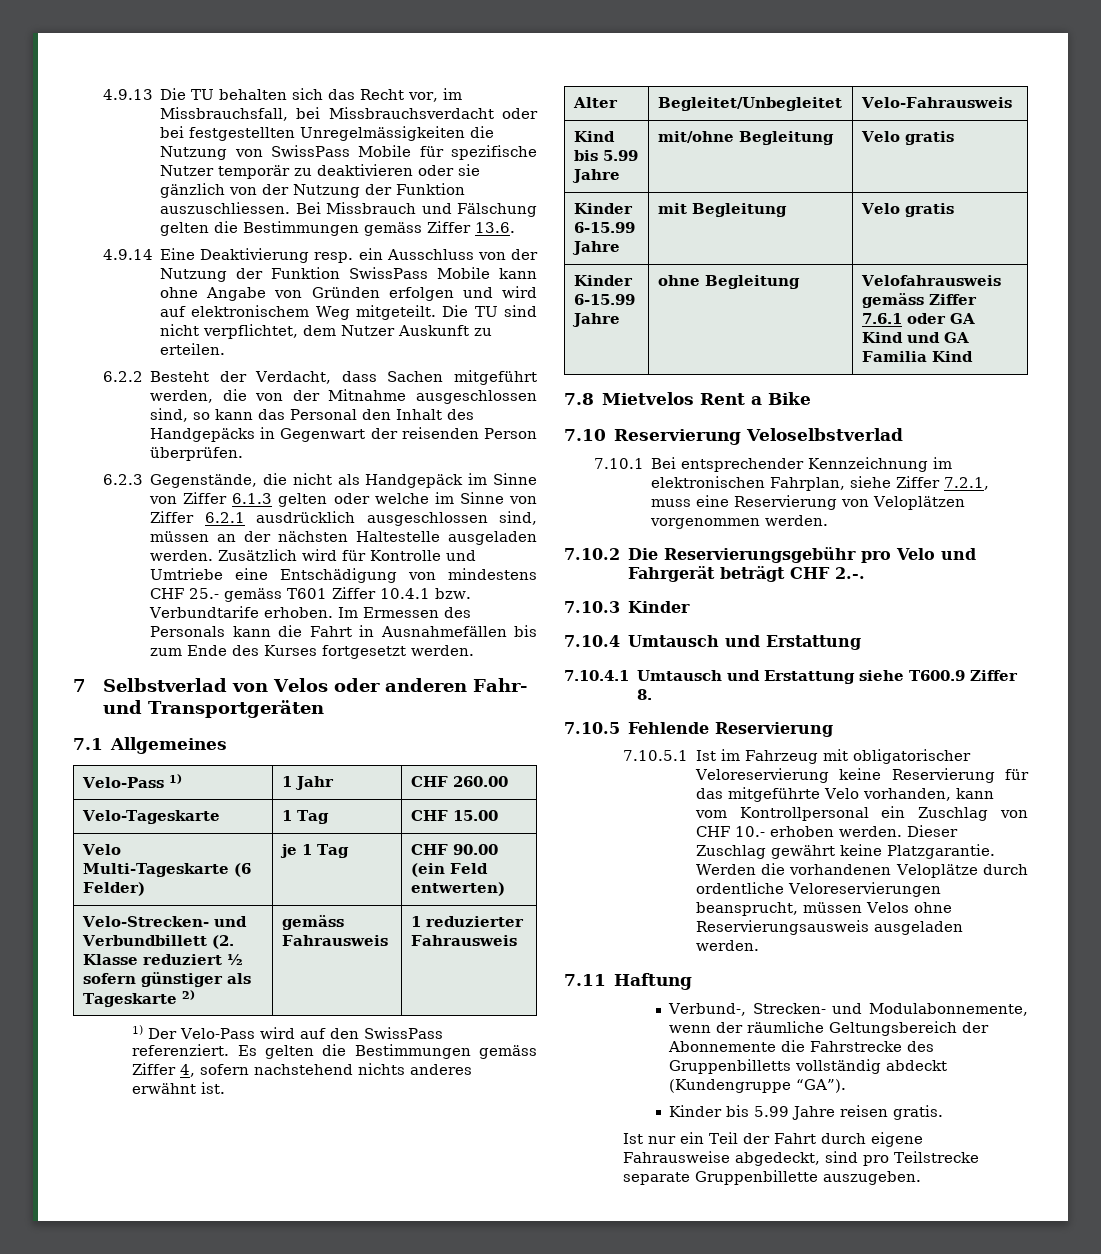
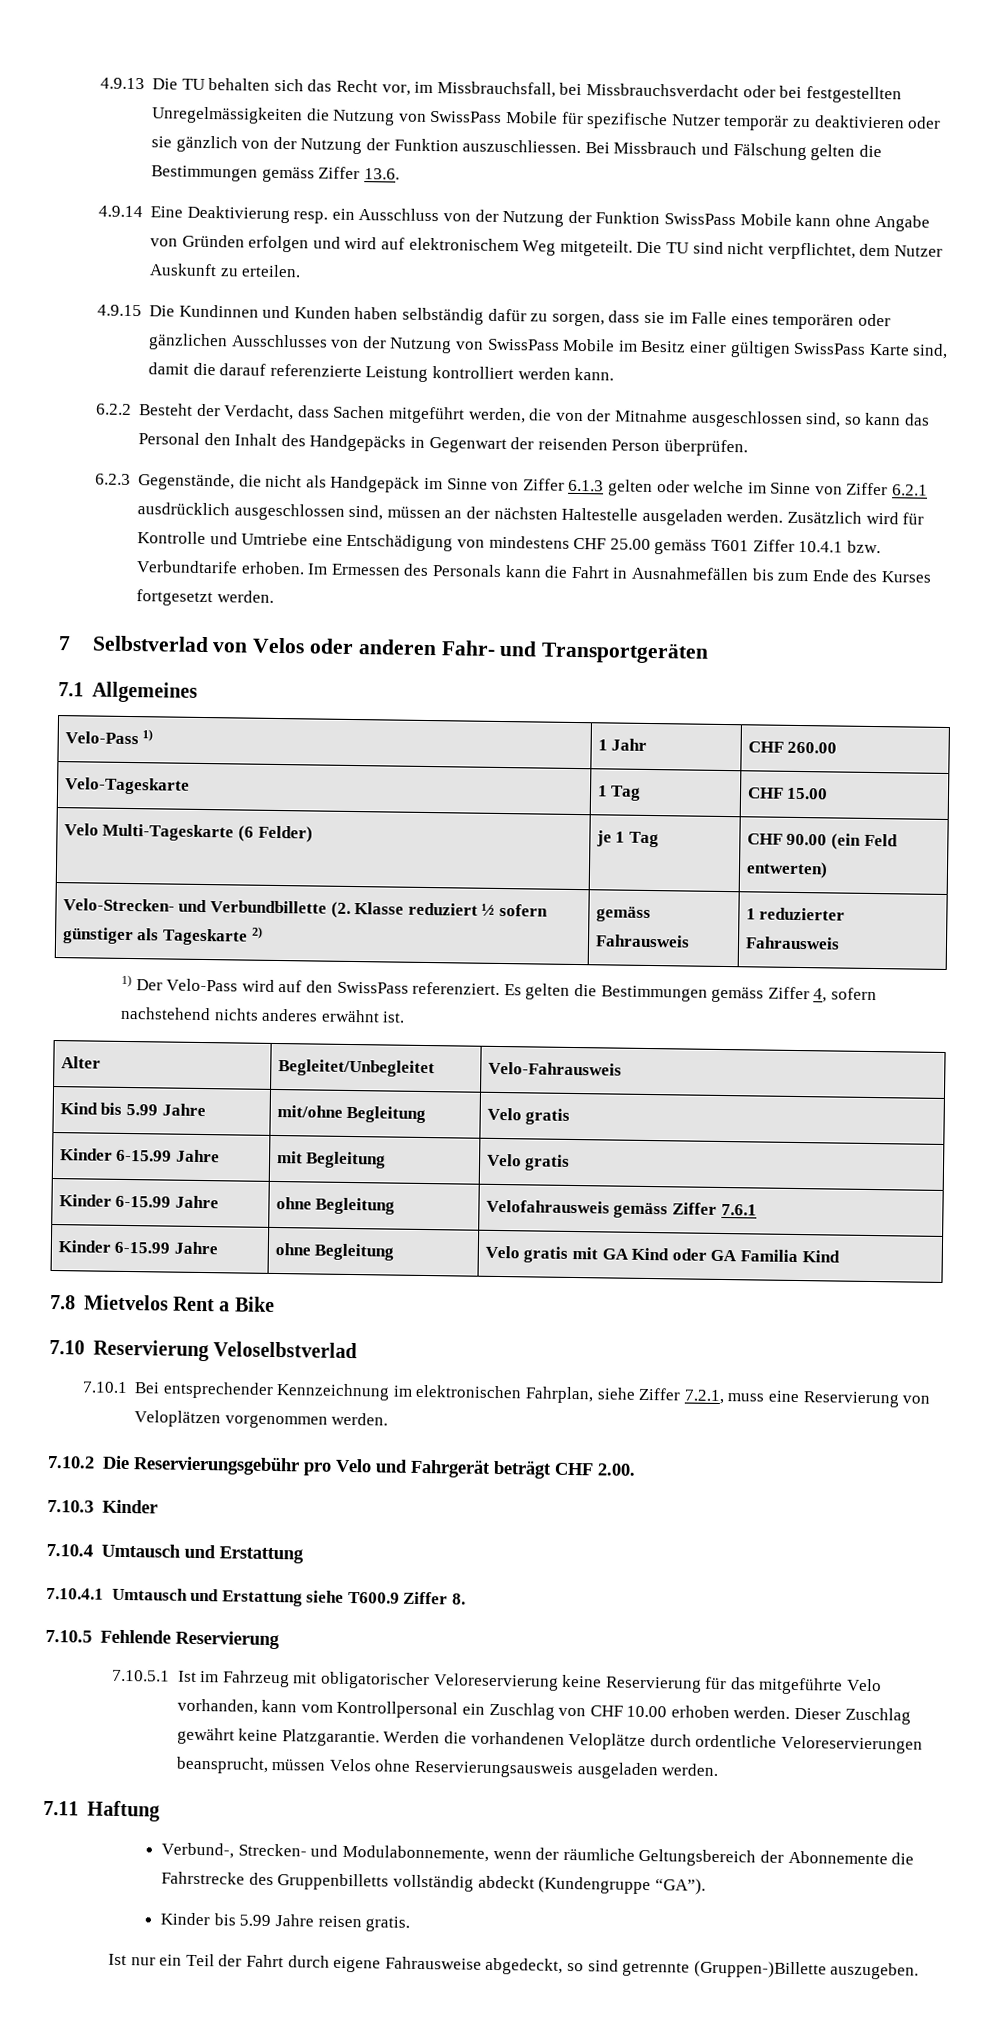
+ 4.9.15 Die Kundinnen und Kunden haben selbständig dafür zu sorgen, dass sie im Falle eines temporären oder gänzlichen Ausschlusses von der Nutzung von SwissPass Mobile im Besitz einer gültigen SwissPass Karte sind, damit die darauf referenzierte Leistung kontrolliert werden kann.
- Zusätzlich wird für Kontrolle und Umtriebe eine Entschädigung von mindestens CHF 25.- gemäss T601 Ziffer 10.4.1 bzw. Verbundtarife erhoben.
+ Zusätzlich wird für Kontrolle und Umtriebe eine Entschädigung von mindestens CHF 25.00 gemäss T601 Ziffer 10.4.1 bzw. Verbundtarife erhoben.
- Velo-Strecken- und Verbundbillett (2. Klasse reduziert ½ sofern günstiger als Tageskarte 2) | gemäss Fahrausweis | 1 reduzierter Fahrausweis
+ Velo-Strecken- und Verbundbillette (2. Klasse reduziert ½ sofern günstiger als Tageskarte 2) | gemäss Fahrausweis | 1 reduzierter Fahrausweis
- Kinder 6-15.99 Jahre | ohne Begleitung | Velofahrausweis gemäss Ziffer 7.6.1 oder GA Kind und GA Familia Kind
+ Kinder 6-15.99 Jahre | ohne Begleitung | Velofahrausweis gemäss Ziffer 7.6.1
+ Kinder 6-15.99 Jahre | ohne Begleitung | Velo gratis mit GA Kind oder GA Familia Kind
- 7.10.2 Die Reservierungsgebühr pro Velo und Fahrgerät beträgt CHF 2.-.
+ 7.10.2 Die Reservierungsgebühr pro Velo und Fahrgerät beträgt CHF 2.00.
- 7.10.5.1 Ist im Fahrzeug mit obligatorischer Veloreservierung keine Reservierung für das mitgeführte Velo vorhanden, kann vom Kontrollpersonal ein Zuschlag von CHF 10.- erhoben werden.
+ 7.10.5.1 Ist im Fahrzeug mit obligatorischer Veloreservierung keine Reservierung für das mitgeführte Velo vorhanden, kann vom Kontrollpersonal ein Zuschlag von CHF 10.00 erhoben werden.
- Ist nur ein Teil der Fahrt durch eigene Fahrausweise abgedeckt, sind pro Teilstrecke separate Gruppenbillette auszugeben.
+ Ist nur ein Teil der Fahrt durch eigene Fahrausweise abgedeckt, so sind getrennte (Gruppen-)Billette auszugeben.

